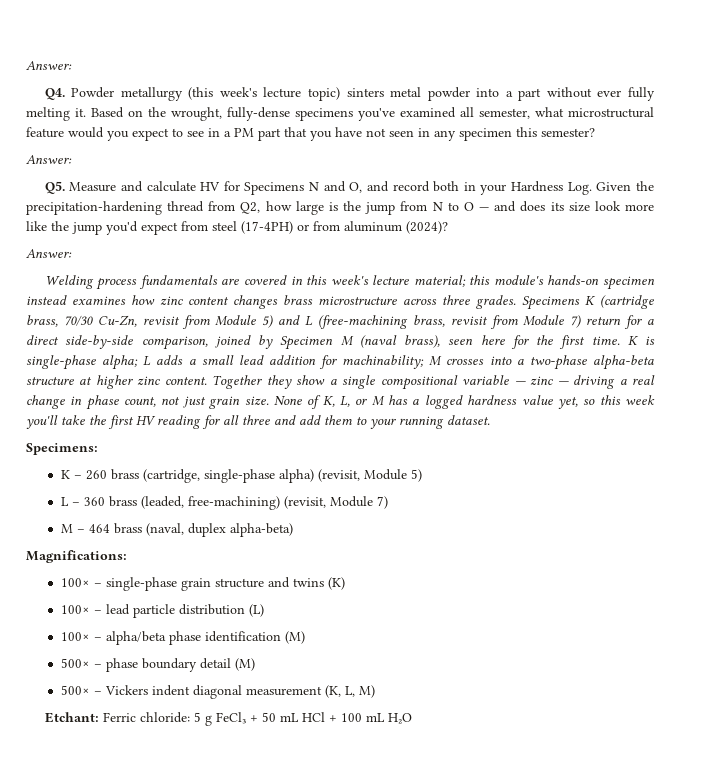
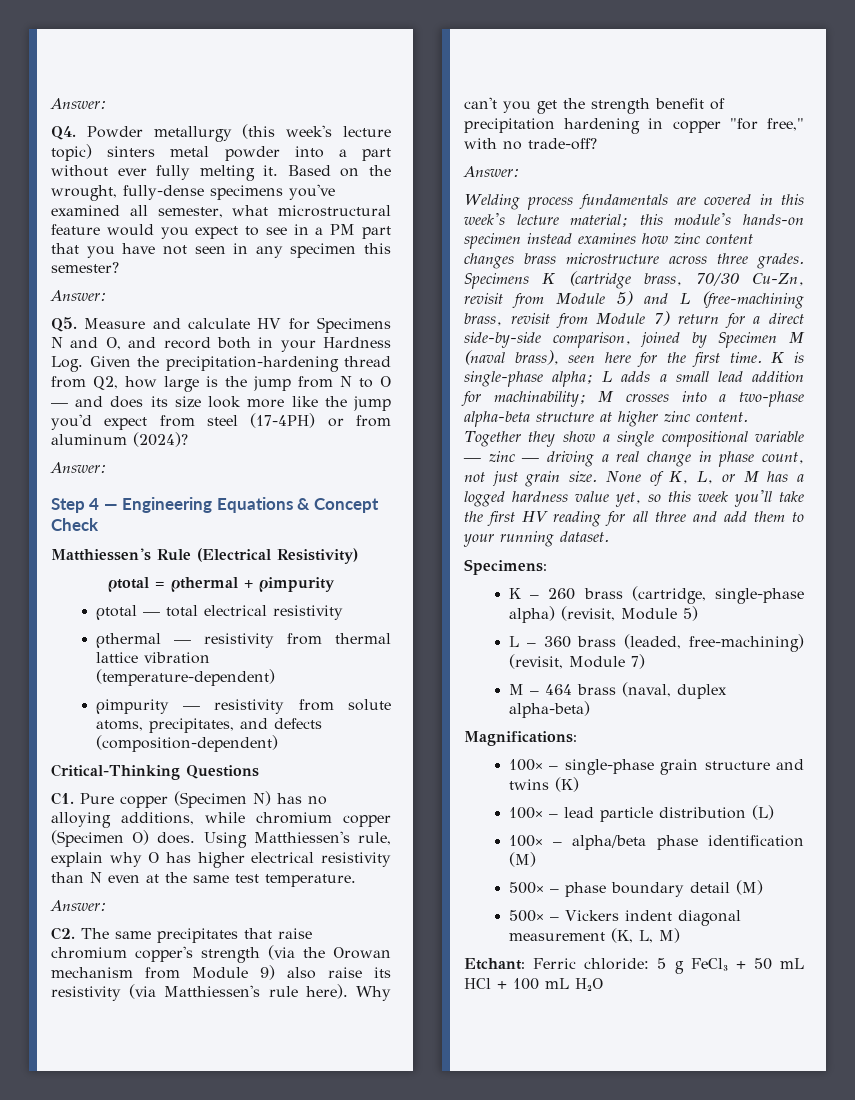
+ Step 4 — Engineering Equations & Concept Check
+ Matthiessen's Rule (Electrical Resistivity)
+ ρtotal = ρthermal + ρimpurity
+ ρtotal — total electrical resistivity
+ ρthermal — resistivity from thermal lattice vibration (temperature-dependent)
+ ρimpurity — resistivity from solute atoms, precipitates, and defects (composition-dependent)
+ Critical-Thinking Questions
+ C1. Pure copper (Specimen N) has no alloying additions, while chromium copper (Specimen O) does. Using Matthiessen's rule, explain why O has higher electrical resistivity than N even at the same test temperature.
+ Answer:
+ C2. The same precipitates that raise chromium copper's strength (via the Orowan mechanism from Module 9) also raise its resistivity (via Matthiessen's rule here). Why can't you get the strength benefit of precipitation hardening in copper "for free," with no trade-off?
+ Answer:

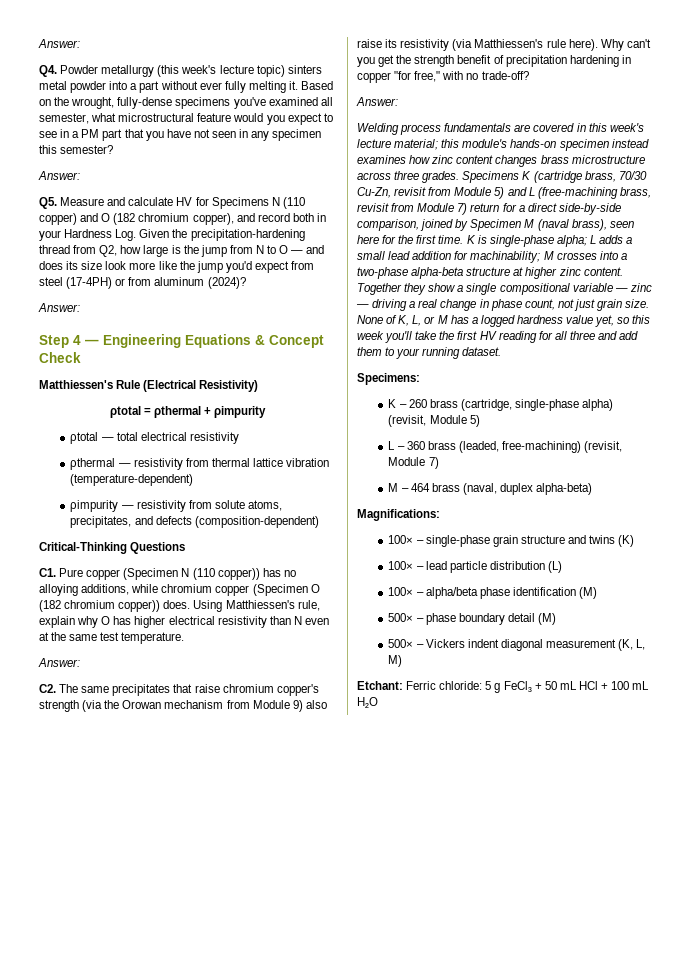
- Q5. Measure and calculate HV for Specimens N and O, and record both in your Hardness Log. Given the precipitation-hardening thread from Q2, how large is the jump from N to O — and does its size look more like the jump you'd expect from steel (17-4PH) or from aluminum (2024)?
+ Q5. Measure and calculate HV for Specimens N (110 copper) and O (182 chromium copper), and record both in your Hardness Log. Given the precipitation-hardening thread from Q2, how large is the jump from N to O — and does its size look more like the jump you'd expect from steel (17-4PH) or from aluminum (2024)?
- C1. Pure copper (Specimen N) has no alloying additions, while chromium copper (Specimen O) does.
+ C1. Pure copper (Specimen N (110 copper)) has no alloying additions, while chromium copper (Specimen O (182 chromium copper)) does.

